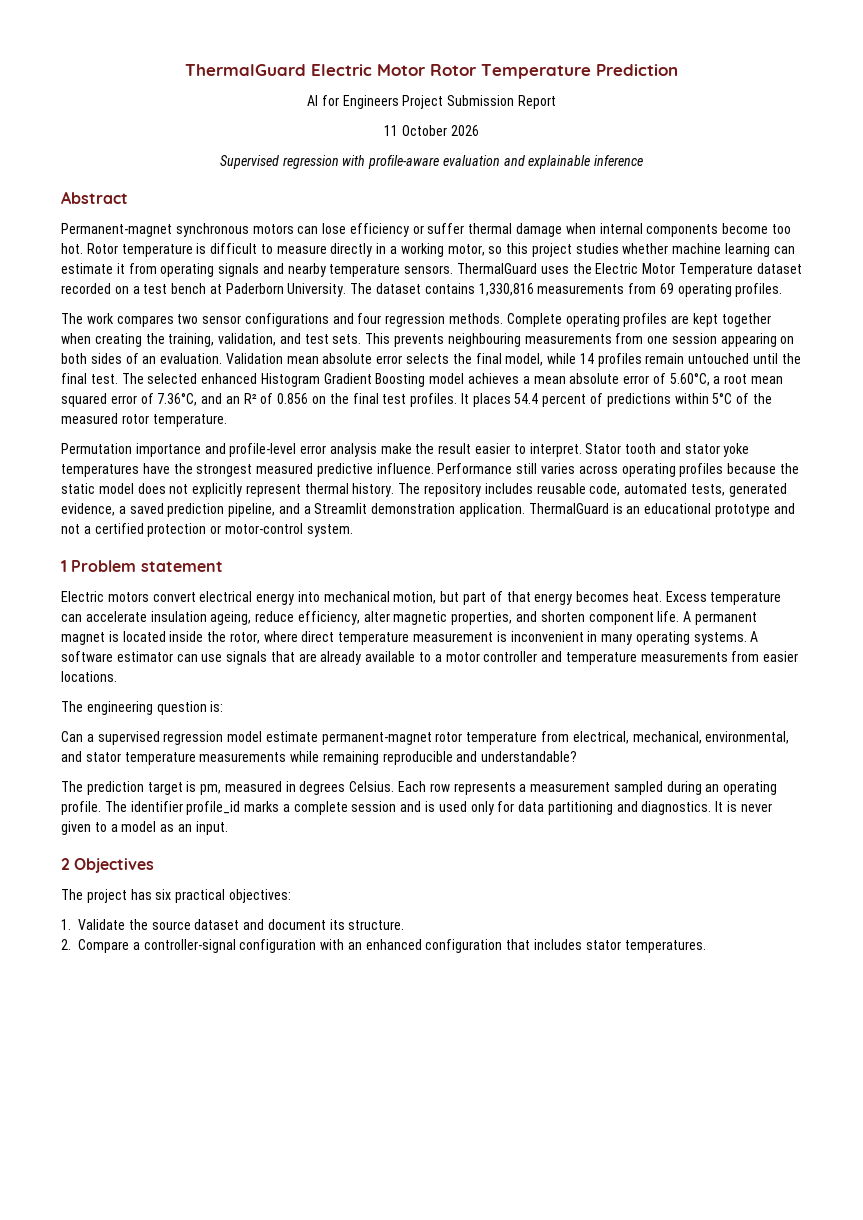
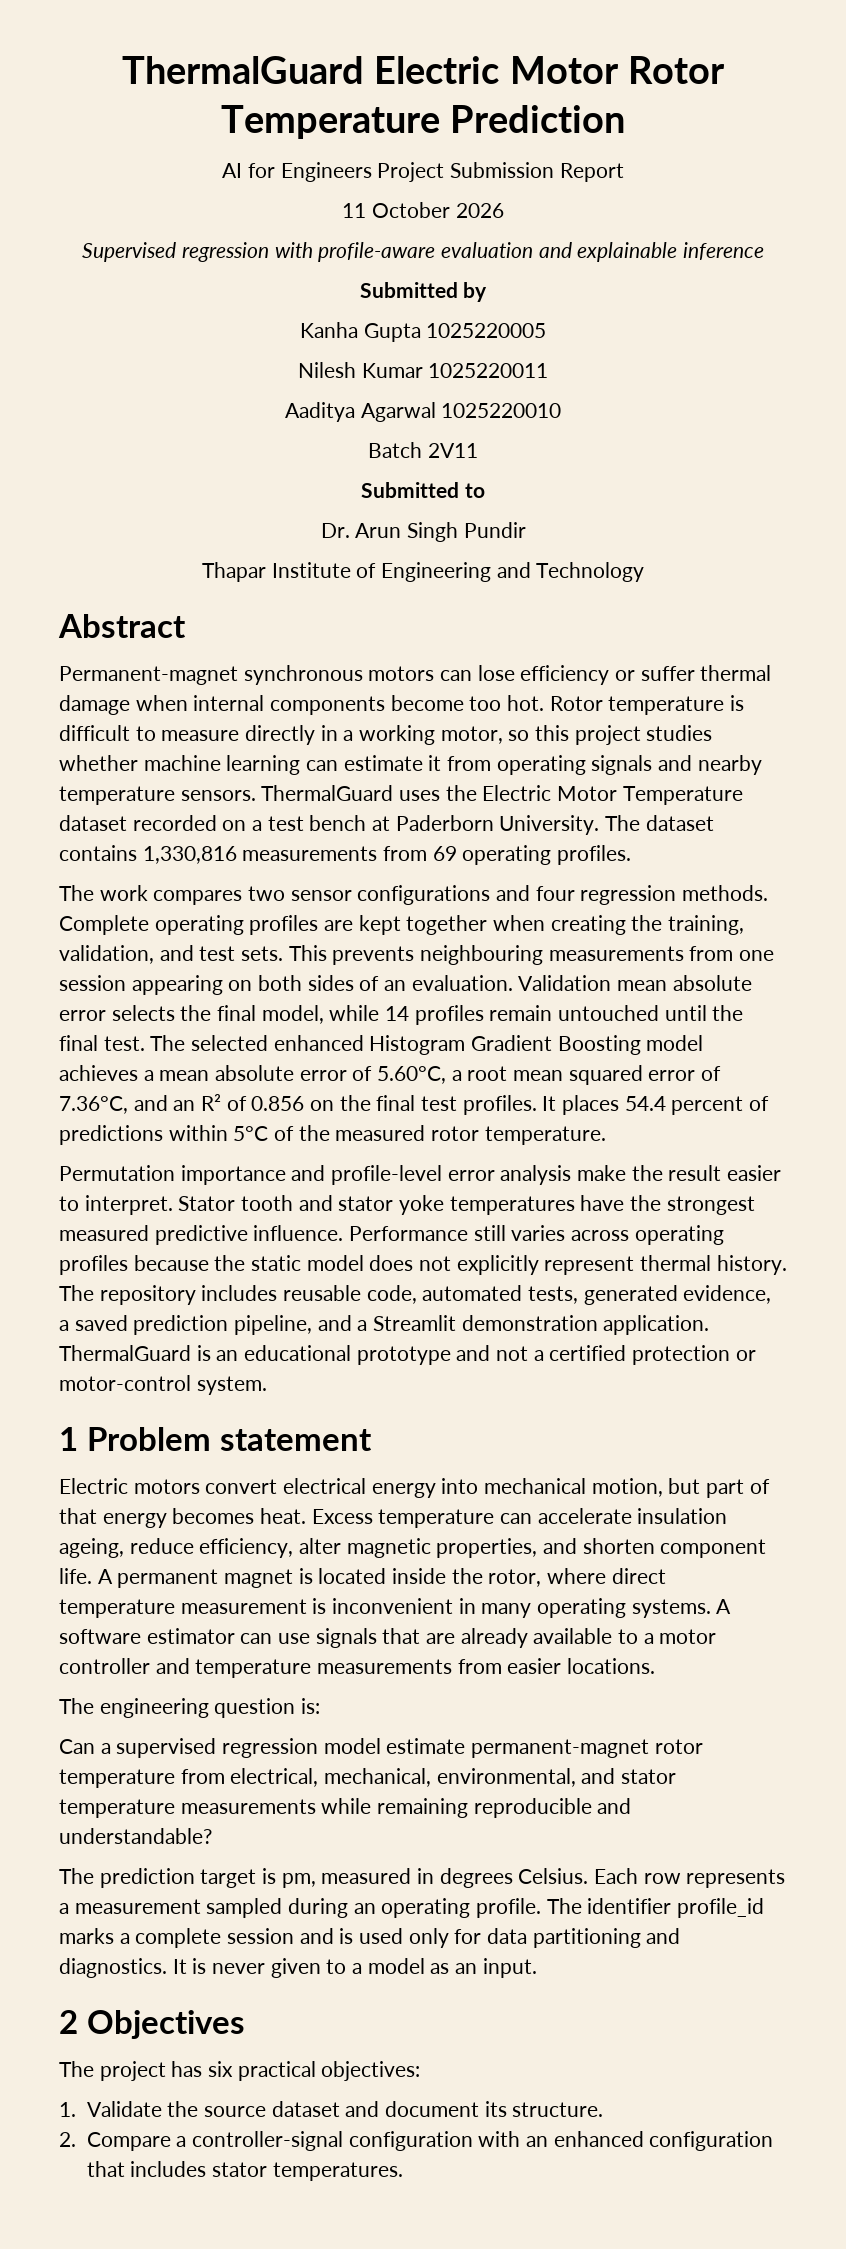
+ Submitted by
+ Kanha Gupta 1025220005
+ Nilesh Kumar 1025220011
+ Aaditya Agarwal 1025220010
+ Batch 2V11
+ Submitted to
+ Dr. Arun Singh Pundir
+ Thapar Institute of Engineering and Technology

